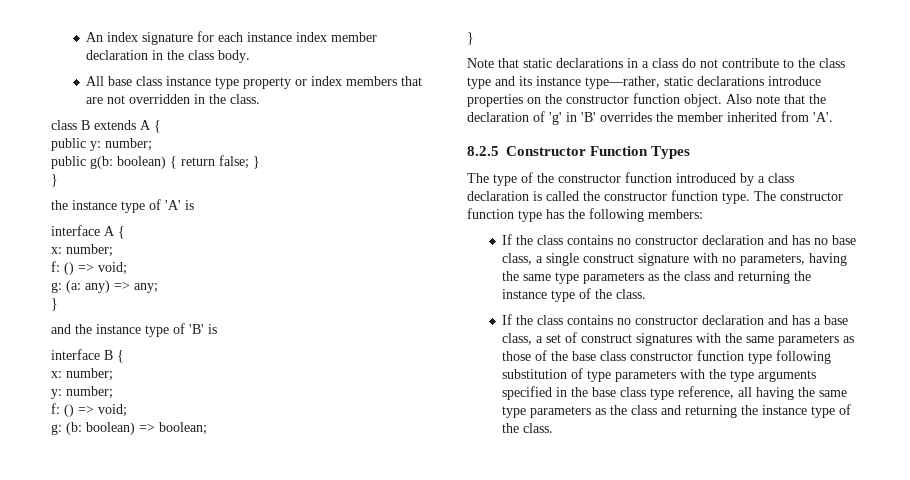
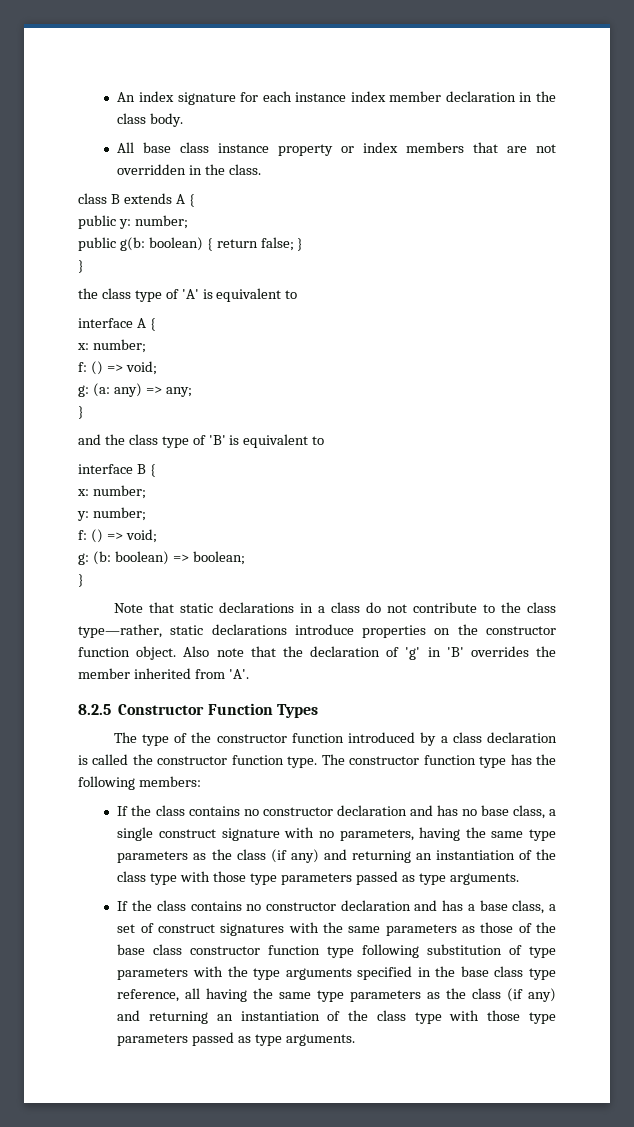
- All base class instance type property or index members that are not overridden in the class.
+ All base class instance property or index members that are not overridden in the class.
- the instance type of 'A' is
+ the class type of 'A' is equivalent to
- and the instance type of 'B' is
+ and the class type of 'B' is equivalent to
- Note that static declarations in a class do not contribute to the class type and its instance type—rather, static declarations introduce properties on the constructor function object.
+ Note that static declarations in a class do not contribute to the class type—rather, static declarations introduce properties on the constructor function object.
- If the class contains no constructor declaration and has no base class, a single construct signature with no parameters, having the same type parameters as the class and returning the instance type of the class.
+ If the class contains no constructor declaration and has no base class, a single construct signature with no parameters, having the same type parameters as the class (if any) and returning an instantiation of the class type with those type parameters passed as type arguments.
- If the class contains no constructor declaration and has a base class, a set of construct signatures with the same parameters as those of the base class constructor function type following substitution of type parameters with the type arguments specified in the base class type reference, all having the same type parameters as the class and returning the instance type of the class.
+ If the class contains no constructor declaration and has a base class, a set of construct signatures with the same parameters as those of the base class constructor function type following substitution of type parameters with the type arguments specified in the base class type reference, all having the same type parameters as the class (if any) and returning an instantiation of the class type with those type parameters passed as type arguments.

